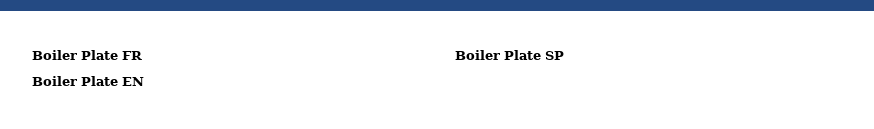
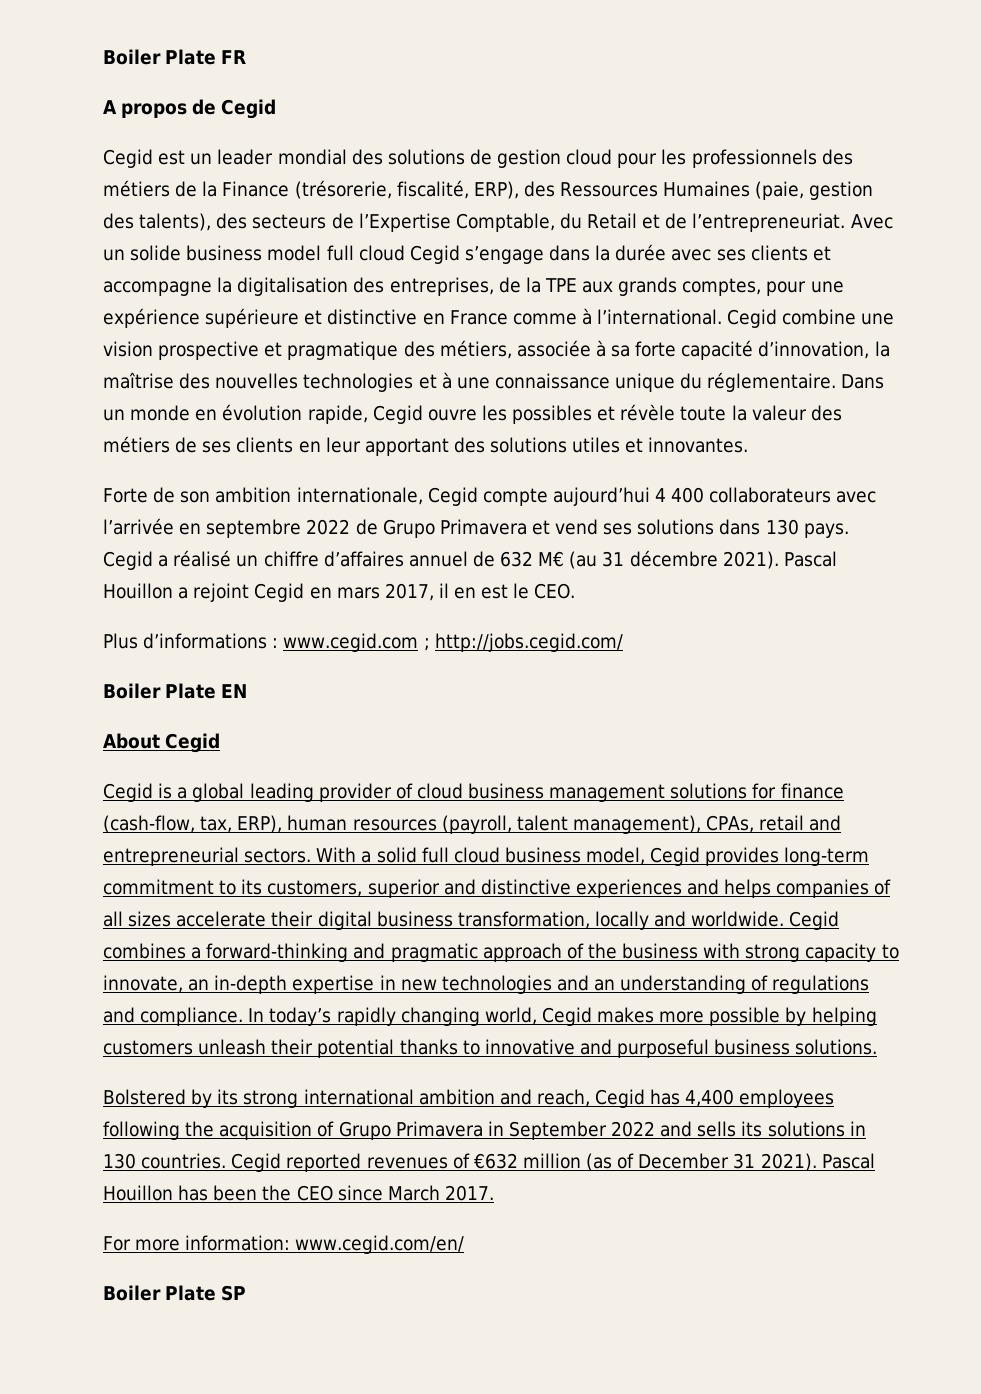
+ A propos de Cegid
+ Cegid est un leader mondial des solutions de gestion cloud pour les professionnels des métiers de la Finance (trésorerie, fiscalité, ERP), des Ressources Humaines (paie, gestion des talents), des secteurs de l’Expertise Comptable, du Retail et de l’entrepreneuriat. Avec un solide business model full cloud Cegid s’engage dans la durée avec ses clients et accompagne la digitalisation des entreprises, de la TPE aux grands comptes, pour une expérience supérieure et distinctive en France comme à l’international. Cegid combine une vision prospective et pragmatique des métiers, associée à sa forte capacité d’innovation, la maîtrise des nouvelles technologies et à une connaissance unique du réglementaire. Dans un monde en évolution rapide, Cegid ouvre les possibles et révèle toute la valeur des métiers de ses clients en leur apportant des solutions utiles et innovantes.
+ Forte de son ambition internationale, Cegid compte aujourd’hui 4 400 collaborateurs avec l’arrivée en septembre 2022 de Grupo Primavera et vend ses solutions dans 130 pays. Cegid a réalisé un chiffre d’affaires annuel de 632 M€ (au 31 décembre 2021). Pascal Houillon a rejoint Cegid en mars 2017, il en est le CEO.
+ Plus d’informations : www.cegid.com ; http://jobs.cegid.com/
  Boiler Plate EN
+ About Cegid
+ Cegid is a global leading provider of cloud business management solutions for finance (cash-flow, tax, ERP), human resources (payroll, talent management), CPAs, retail and entrepreneurial sectors. With a solid full cloud business model, Cegid provides long-term commitment to its customers, superior and distinctive experiences and helps companies of all sizes accelerate their digital business transformation, locally and worldwide. Cegid combines a forward-thinking and pragmatic approach of the business with strong capacity to innovate, an in-depth expertise in new technologies and an understanding of regulations and compliance. In today’s rapidly changing world, Cegid makes more possible by helping customers unleash their potential thanks to innovative and purposeful business solutions.
+ Bolstered by its strong international ambition and reach, Cegid has 4,400 employees following the acquisition of Grupo Primavera in September 2022 and sells its solutions in 130 countries. Cegid reported revenues of €632 million (as of December 31 2021). Pascal Houillon has been the CEO since March 2017.
+ For more information: www.cegid.com/en/

